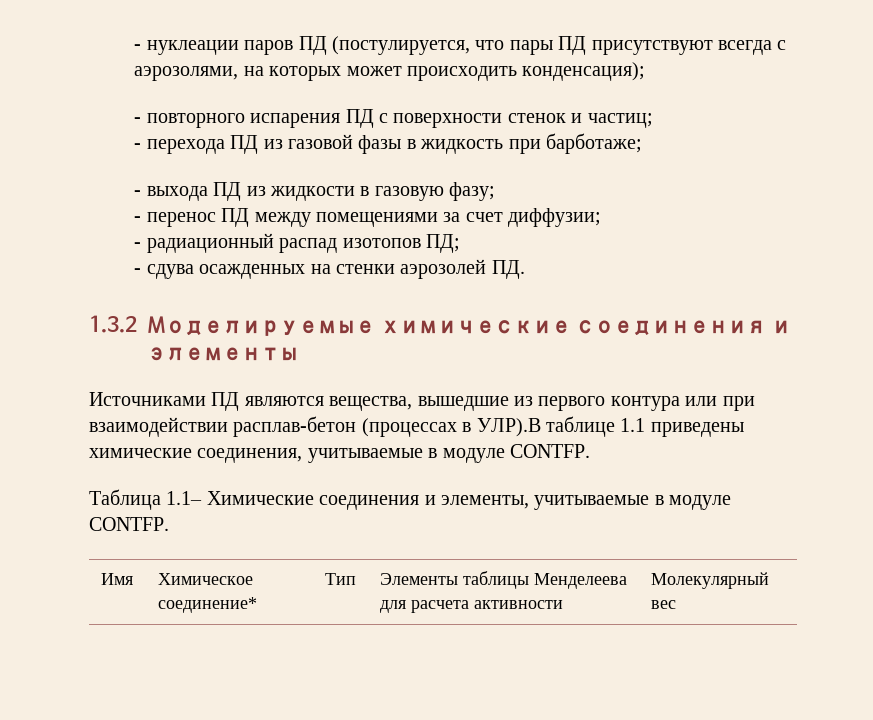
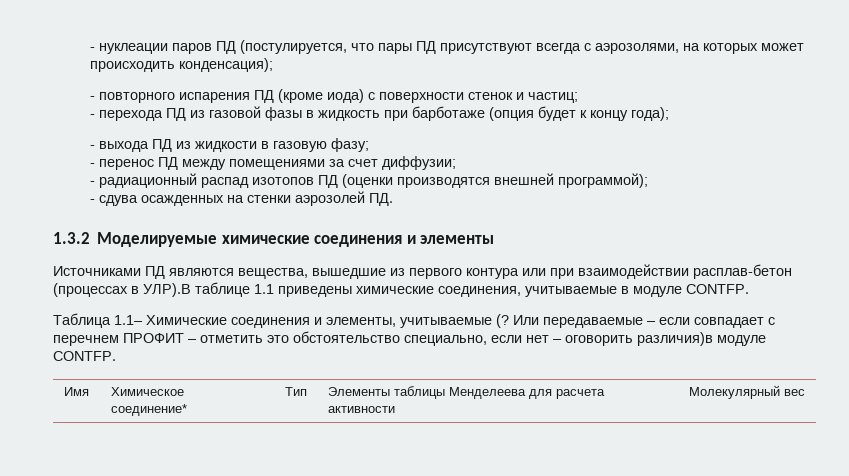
- - повторного испарения ПД с поверхности стенок и частиц;
+ - повторного испарения ПД (кроме иода) с поверхности стенок и частиц;
- - перехода ПД из газовой фазы в жидкость при барботаже;
+ - перехода ПД из газовой фазы в жидкость при барботаже (опция будет к концу года);
- - радиационный распад изотопов ПД;
+ - радиационный распад изотопов ПД (оценки производятся внешней программой);
- Таблица 1.1– Химические соединения и элементы, учитываемые в модуле CONTFP.
+ Таблица 1.1– Химические соединения и элементы, учитываемые (? Или передаваемые – если совпадает с перечнем ПРОФИТ – отметить это обстоятельство специально, если нет – оговорить различия)в модуле CONTFP.

